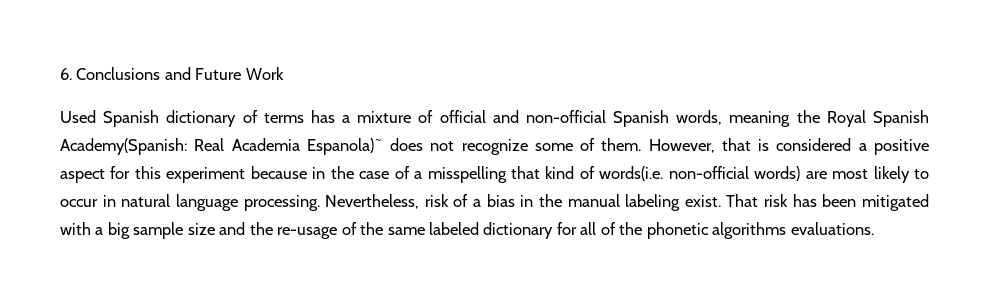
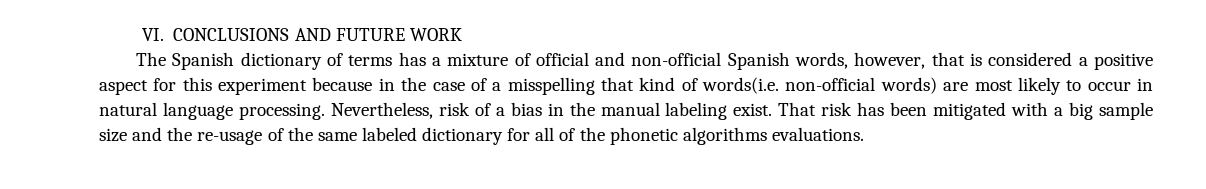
- 6. Conclusions and Future Work
- Used Spanish dictionary of terms has a mixture of official and non-official Spanish words, meaning the Royal Spanish Academy(Spanish: Real Academia Espanola)˜ does not recognize some of them. However, that is considered a positive aspect for this experiment because in the case of a misspelling that kind of words(i.e. non-official words) are most likely to occur in natural language processing.
+ VI. CONCLUSIONS AND FUTURE WORK
+ The Spanish dictionary of terms has a mixture of official and non-official Spanish words, however, that is considered a positive aspect for this experiment because in the case of a misspelling that kind of words(i.e. non-official words) are most likely to occur in natural language processing.

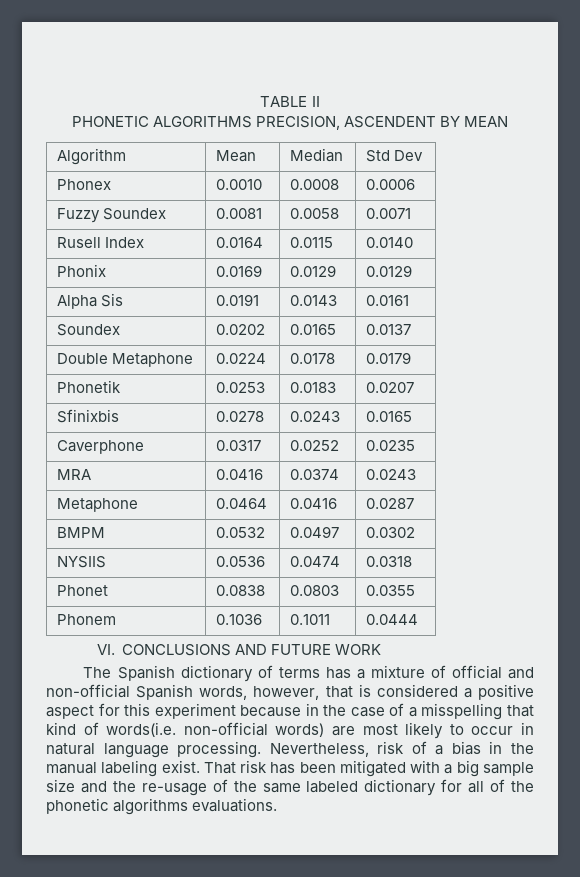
+ TABLE II
+ PHONETIC ALGORITHMS PRECISION, ASCENDENT BY MEAN
+ Algorithm | Mean | Median | Std Dev
+ Phonex | 0.0010 | 0.0008 | 0.0006
+ Fuzzy Soundex | 0.0081 | 0.0058 | 0.0071
+ Rusell Index | 0.0164 | 0.0115 | 0.0140
+ Phonix | 0.0169 | 0.0129 | 0.0129
+ Alpha Sis | 0.0191 | 0.0143 | 0.0161
+ Soundex | 0.0202 | 0.0165 | 0.0137
+ Double Metaphone | 0.0224 | 0.0178 | 0.0179
+ Phonetik | 0.0253 | 0.0183 | 0.0207
+ Sfinixbis | 0.0278 | 0.0243 | 0.0165
+ Caverphone | 0.0317 | 0.0252 | 0.0235
+ MRA | 0.0416 | 0.0374 | 0.0243
+ Metaphone | 0.0464 | 0.0416 | 0.0287
+ BMPM | 0.0532 | 0.0497 | 0.0302
+ NYSIIS | 0.0536 | 0.0474 | 0.0318
+ Phonet | 0.0838 | 0.0803 | 0.0355
+ Phonem | 0.1036 | 0.1011 | 0.0444

